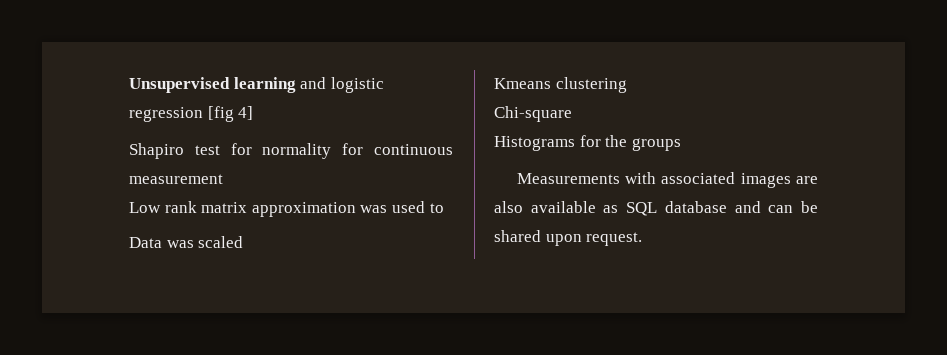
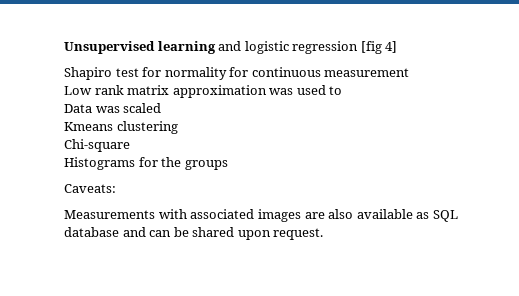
+ Caveats:

